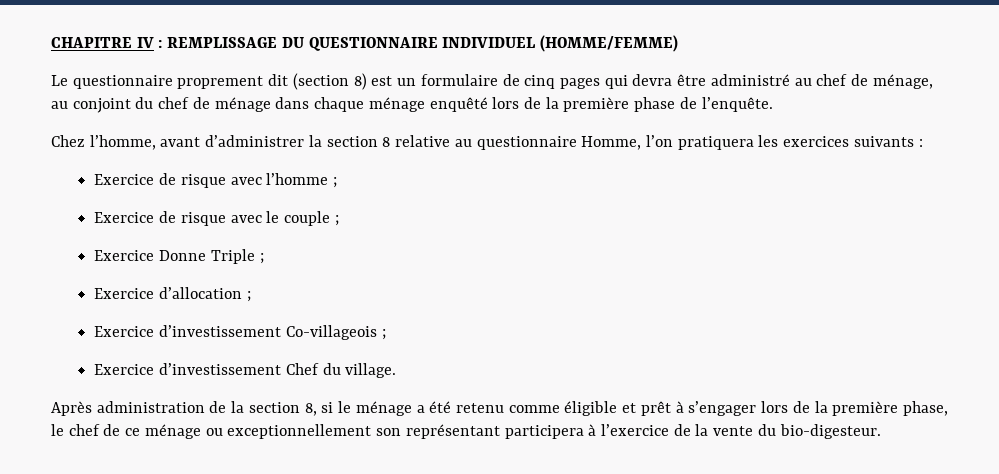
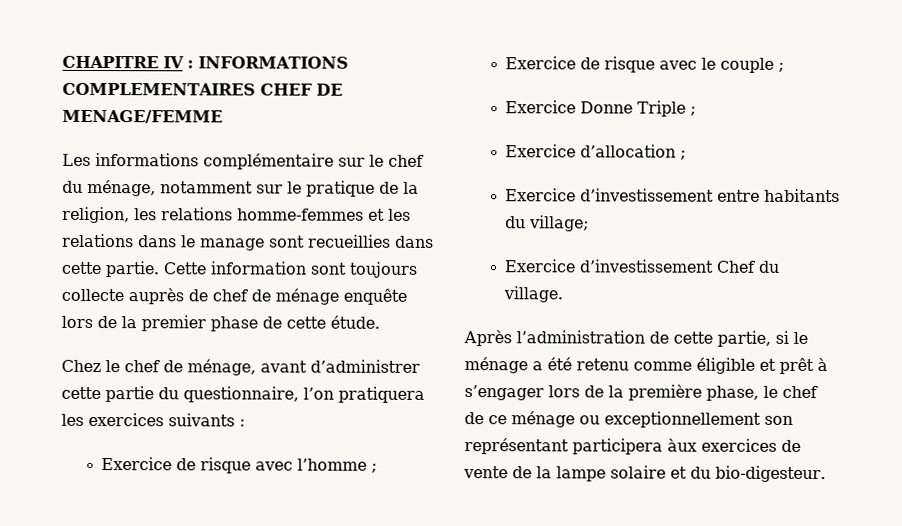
- CHAPITRE IV : REMPLISSAGE DU QUESTIONNAIRE INDIVIDUEL (HOMME/FEMME)
- Le questionnaire proprement dit (section 8) est un formulaire de cinq pages qui devra être administré au chef de ménage, au conjoint du chef de ménage dans chaque ménage enquêté lors de la première phase de l’enquête.
- Chez l’homme, avant d’administrer la section 8 relative au questionnaire Homme, l’on pratiquera les exercices suivants :
+ CHAPITRE IV : INFORMATIONS COMPLEMENTAIRES CHEF DE MENAGE/FEMME
+ Les informations complémentaire sur le chef du ménage, notamment sur le pratique de la religion, les relations homme-femmes et les relations dans le manage sont recueillies dans cette partie. Cette information sont toujours collecte auprès de chef de ménage enquête lors de la premier phase de cette étude.
+ Chez le chef de ménage, avant d’administrer cette partie du questionnaire, l’on pratiquera les exercices suivants :
- Exercice d’investissement Co-villageois ;
+ Exercice d’investissement entre habitants du village;
- Après administration de la section 8, si le ménage a été retenu comme éligible et prêt à s’engager lors de la première phase, le chef de ce ménage ou exceptionnellement son représentant participera à l’exercice de la vente du bio-digesteur.
+ Après l’administration de cette partie, si le ménage a été retenu comme éligible et prêt à s’engager lors de la première phase, le chef de ce ménage ou exceptionnellement son représentant participera àux exercices de vente de la lampe solaire et du bio-digesteur.

